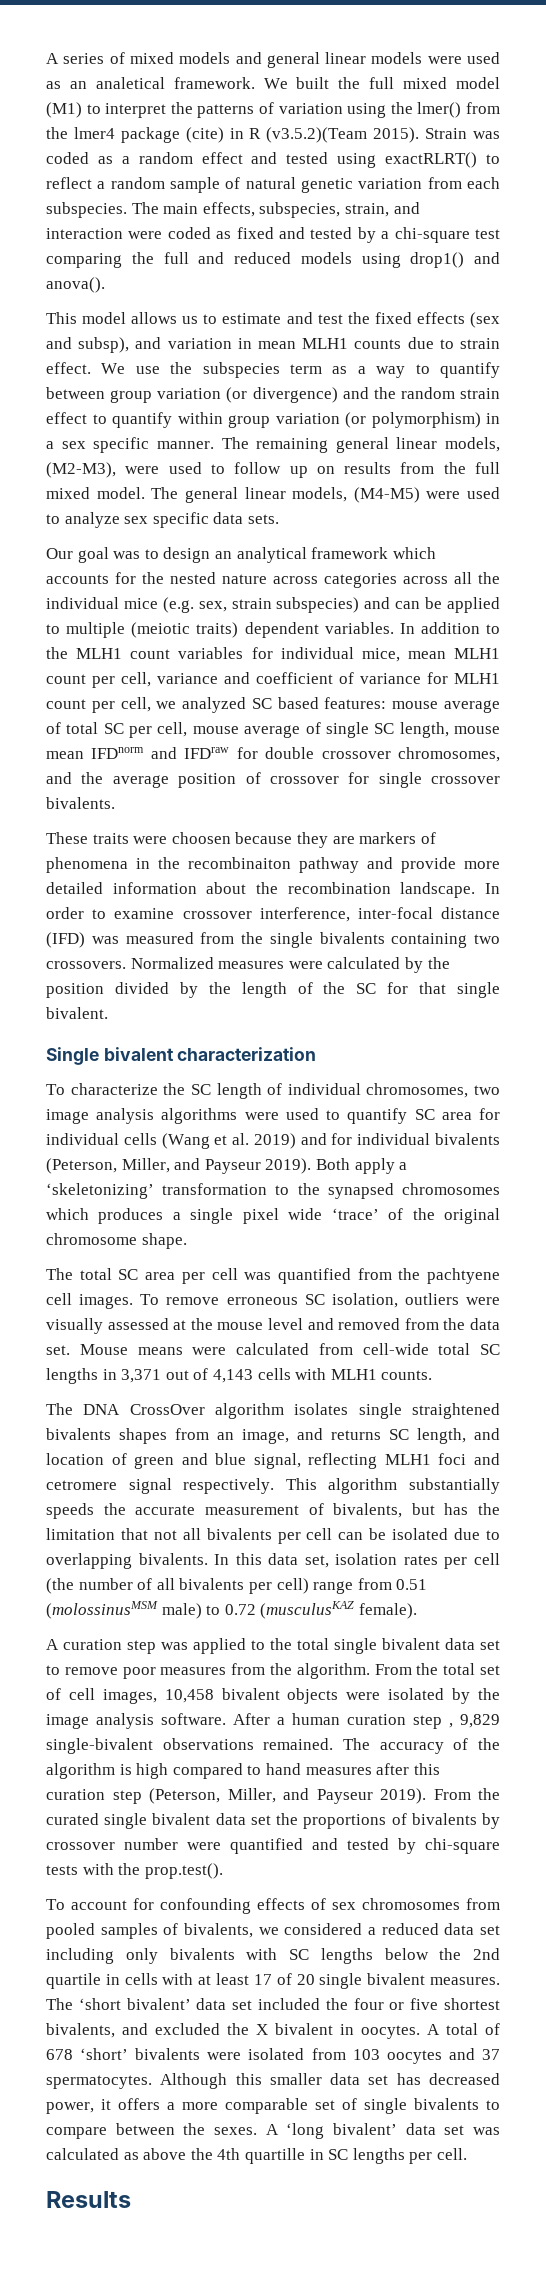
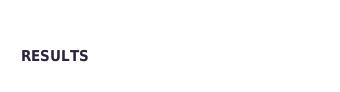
- A series of mixed models and general linear models were used as an analetical framework. We built the full mixed model (M1) to interpret the patterns of variation using the lmer() from the lmer4 package (cite) in R (v3.5.2)(Team 2015). Strain was coded as a random effect and tested using exactRLRT() to reflect a random sample of natural genetic variation from each subspecies. The main effects, subspecies, strain, and interaction were coded as fixed and tested by a chi-square test comparing the full and reduced models using drop1() and anova().
- This model allows us to estimate and test the fixed effects (sex and subsp), and variation in mean MLH1 counts due to strain effect. We use the subspecies term as a way to quantify between group variation (or divergence) and the random strain effect to quantify within group variation (or polymorphism) in a sex specific manner. The remaining general linear models, (M2-M3), were used to follow up on results from the full mixed model. The general linear models, (M4-M5) were used to analyze sex specific data sets.
- Our goal was to design an analytical framework which accounts for the nested nature across categories across all the individual mice (e.g. sex, strain subspecies) and can be applied to multiple (meiotic traits) dependent variables. In addition to the MLH1 count variables for individual mice, mean MLH1 count per cell, variance and coefficient of variance for MLH1 count per cell, we analyzed SC based features: mouse average of total SC per cell, mouse average of single SC length, mouse mean IFDnorm and IFDraw for double crossover chromosomes, and the average position of crossover for single crossover bivalents.
- These traits were choosen because they are markers of phenomena in the recombinaiton pathway and provide more detailed information about the recombination landscape. In order to examine crossover interference, inter-focal distance (IFD) was measured from the single bivalents containing two crossovers. Normalized measures were calculated by the position divided by the length of the SC for that single bivalent.
- Single bivalent characterization
- To characterize the SC length of individual chromosomes, two image analysis algorithms were used to quantify SC area for individual cells (Wang et al. 2019) and for individual bivalents (Peterson, Miller, and Payseur 2019). Both apply a ‘skeletonizing’ transformation to the synapsed chromosomes which produces a single pixel wide ‘trace’ of the original chromosome shape.
- The total SC area per cell was quantified from the pachtyene cell images. To remove erroneous SC isolation, outliers were visually assessed at the mouse level and removed from the data set. Mouse means were calculated from cell-wide total SC lengths in 3,371 out of 4,143 cells with MLH1 counts.
- The DNA CrossOver algorithm isolates single straightened bivalents shapes from an image, and returns SC length, and location of green and blue signal, reflecting MLH1 foci and cetromere signal respectively. This algorithm substantially speeds the accurate measurement of bivalents, but has the limitation that not all bivalents per cell can be isolated due to overlapping bivalents. In this data set, isolation rates per cell (the number of all bivalents per cell) range from 0.51 (molossinusMSM male) to 0.72 (musculusKAZ female).
- A curation step was applied to the total single bivalent data set to remove poor measures from the algorithm. From the total set of cell images, 10,458 bivalent objects were isolated by the image analysis software. After a human curation step , 9,829 single-bivalent observations remained. The accuracy of the algorithm is high compared to hand measures after this curation step (Peterson, Miller, and Payseur 2019). From the curated single bivalent data set the proportions of bivalents by crossover number were quantified and tested by chi-square tests with the prop.test().
- To account for confounding effects of sex chromosomes from pooled samples of bivalents, we considered a reduced data set including only bivalents with SC lengths below the 2nd quartile in cells with at least 17 of 20 single bivalent measures. The ‘short bivalent’ data set included the four or five shortest bivalents, and excluded the X bivalent in oocytes. A total of 678 ‘short’ bivalents were isolated from 103 oocytes and 37 spermatocytes. Although this smaller data set has decreased power, it offers a more comparable set of single bivalents to compare between the sexes. A ‘long bivalent’ data set was calculated as above the 4th quartille in SC lengths per cell.
- Results
+ RESULTS

